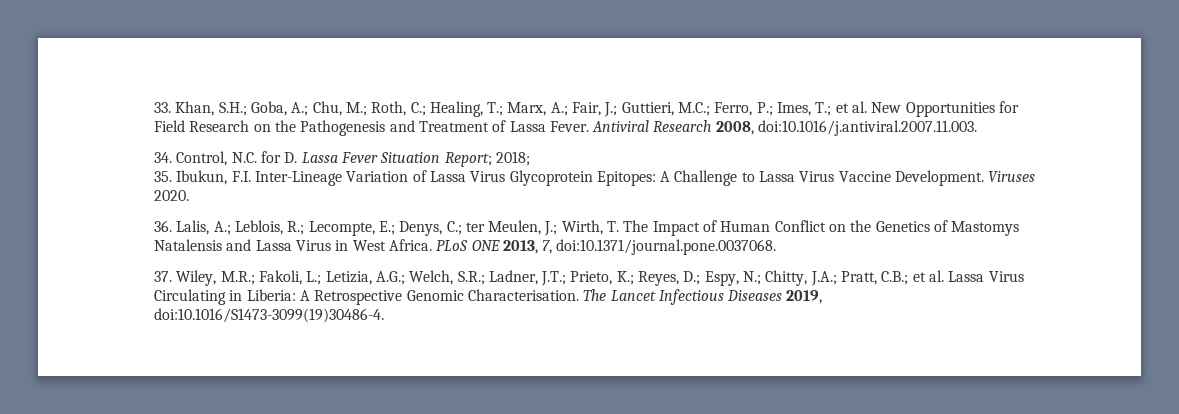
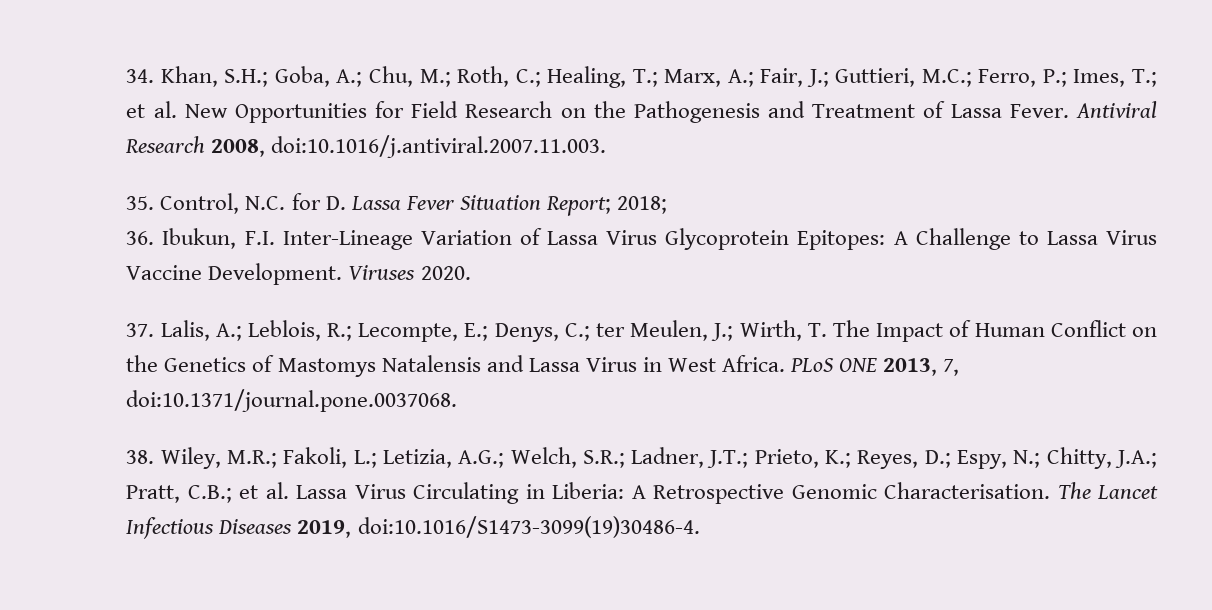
- 33. Khan, S.H.; Goba, A.; Chu, M.; Roth, C.; Healing, T.; Marx, A.; Fair, J.; Guttieri, M.C.; Ferro, P.; Imes, T.; et al. New Opportunities for Field Research on the Pathogenesis and Treatment of Lassa Fever.
+ 34. Khan, S.H.; Goba, A.; Chu, M.; Roth, C.; Healing, T.; Marx, A.; Fair, J.; Guttieri, M.C.; Ferro, P.; Imes, T.; et al. New Opportunities for Field Research on the Pathogenesis and Treatment of Lassa Fever.
- 34. Control, N.C. for D. Lassa Fever Situation Report; 2018;
+ 35. Control, N.C. for D. Lassa Fever Situation Report; 2018;
- 35. Ibukun, F.I. Inter-Lineage Variation of Lassa Virus Glycoprotein Epitopes: A Challenge to Lassa Virus Vaccine Development.
+ 36. Ibukun, F.I. Inter-Lineage Variation of Lassa Virus Glycoprotein Epitopes: A Challenge to Lassa Virus Vaccine Development.
- 36. Lalis, A.; Leblois, R.; Lecompte, E.; Denys, C.; ter Meulen, J.; Wirth, T. The Impact of Human Conflict on the Genetics of Mastomys Natalensis and Lassa Virus in West Africa.
+ 37. Lalis, A.; Leblois, R.; Lecompte, E.; Denys, C.; ter Meulen, J.; Wirth, T. The Impact of Human Conflict on the Genetics of Mastomys Natalensis and Lassa Virus in West Africa.
- 37. Wiley, M.R.; Fakoli, L.; Letizia, A.G.; Welch, S.R.; Ladner, J.T.; Prieto, K.; Reyes, D.; Espy, N.; Chitty, J.A.; Pratt, C.B.; et al. Lassa Virus Circulating in Liberia: A Retrospective Genomic Characterisation.
+ 38. Wiley, M.R.; Fakoli, L.; Letizia, A.G.; Welch, S.R.; Ladner, J.T.; Prieto, K.; Reyes, D.; Espy, N.; Chitty, J.A.; Pratt, C.B.; et al. Lassa Virus Circulating in Liberia: A Retrospective Genomic Characterisation.

